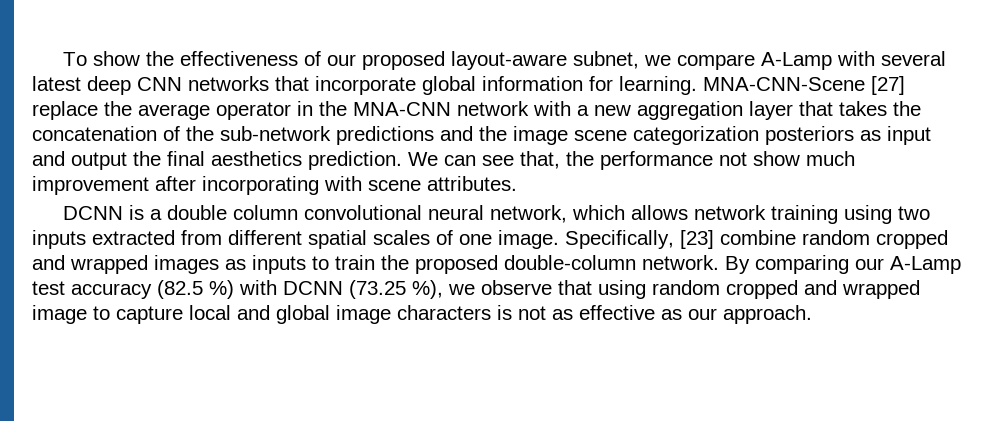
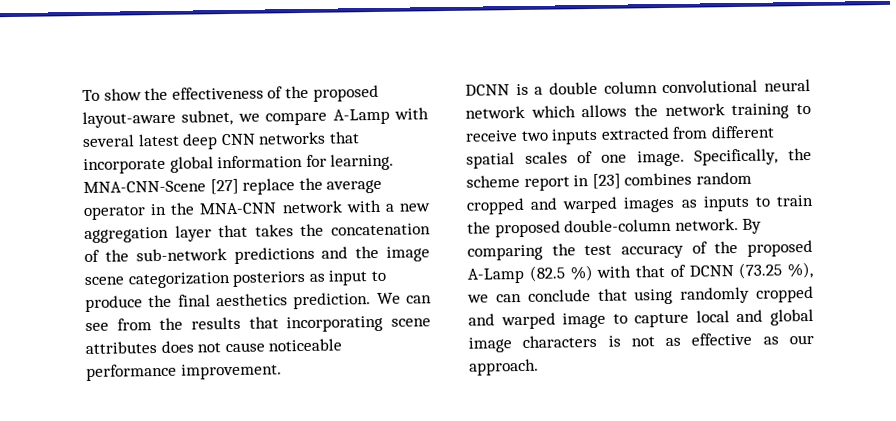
- To show the effectiveness of our proposed layout-aware subnet, we compare A-Lamp with several latest deep CNN networks that incorporate global information for learning.
+ To show the effectiveness of the proposed layout-aware subnet, we compare A-Lamp with several latest deep CNN networks that incorporate global information for learning.
- MNA-CNN-Scene [27] replace the average operator in the MNA-CNN network with a new aggregation layer that takes the concatenation of the sub-network predictions and the image scene categorization posteriors as input and output the final aesthetics prediction.
+ MNA-CNN-Scene [27] replace the average operator in the MNA-CNN network with a new aggregation layer that takes the concatenation of the sub-network predictions and the image scene categorization posteriors as input to produce the final aesthetics prediction.
- We can see that, the performance not show much improvement after incorporating with scene attributes.
+ We can see from the results that incorporating scene attributes does not cause noticeable performance improvement.
- DCNN is a double column convolutional neural network, which allows network training using two inputs extracted from different spatial scales of one image.
+ DCNN is a double column convolutional neural network which allows the network training to receive two inputs extracted from different spatial scales of one image.
- Specifically, [23] combine random cropped and wrapped images as inputs to train the proposed double-column network.
+ Specifically, the scheme report in [23] combines random cropped and warped images as inputs to train the proposed double-column network.
- By comparing our A-Lamp test accuracy (82.5 %) with DCNN (73.25 %), we observe that using random cropped and wrapped image to capture local and global image characters is not as effective as our approach.
+ By comparing the test accuracy of the proposed A-Lamp (82.5 %) with that of DCNN (73.25 %), we can conclude that using randomly cropped and warped image to capture local and global image characters is not as effective as our approach.

